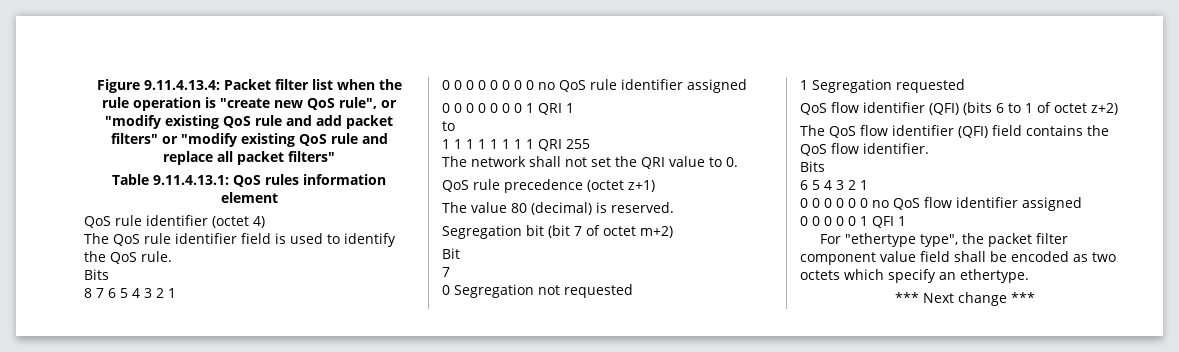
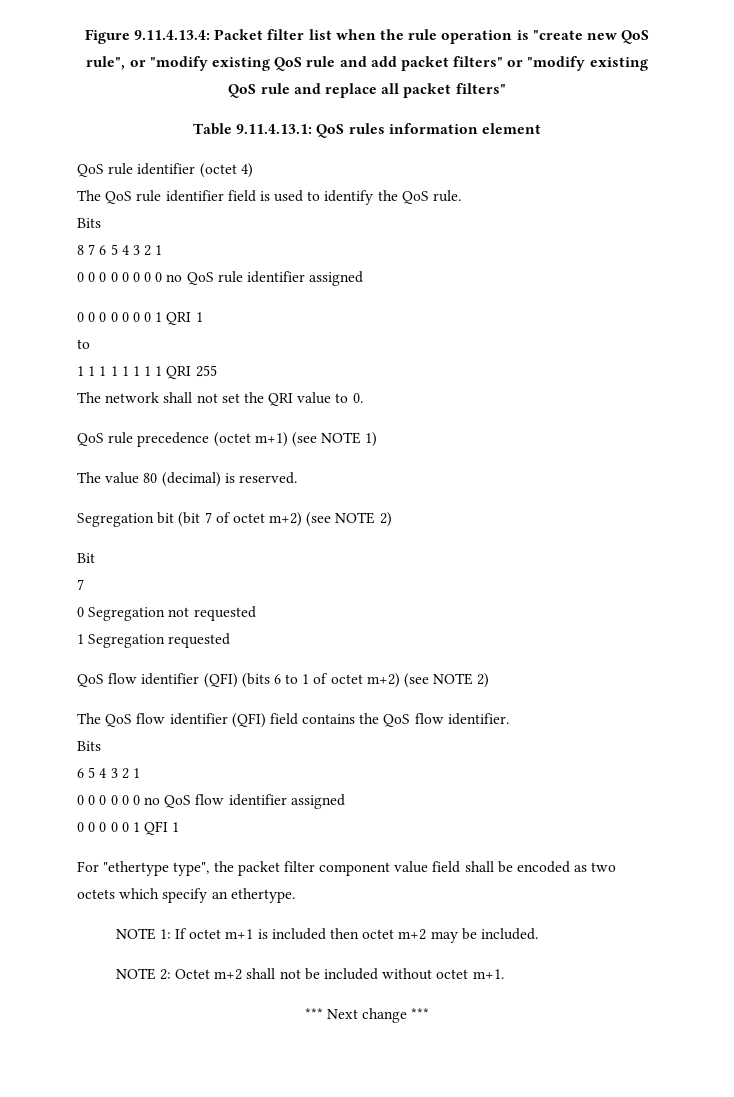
- QoS rule precedence (octet z+1)
+ QoS rule precedence (octet m+1) (see NOTE 1)
- Segregation bit (bit 7 of octet m+2)
+ Segregation bit (bit 7 of octet m+2) (see NOTE 2)
- QoS flow identifier (QFI) (bits 6 to 1 of octet z+2)
+ QoS flow identifier (QFI) (bits 6 to 1 of octet m+2) (see NOTE 2)
+ NOTE 1: If octet m+1 is included then octet m+2 may be included.
+ NOTE 2: Octet m+2 shall not be included without octet m+1.

